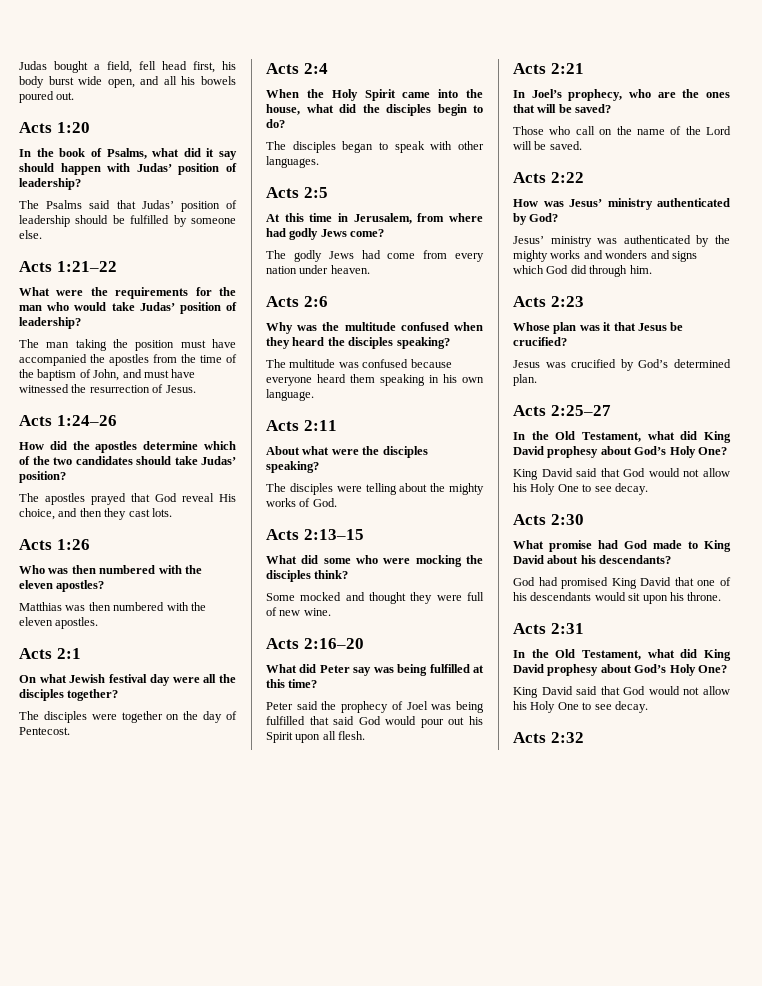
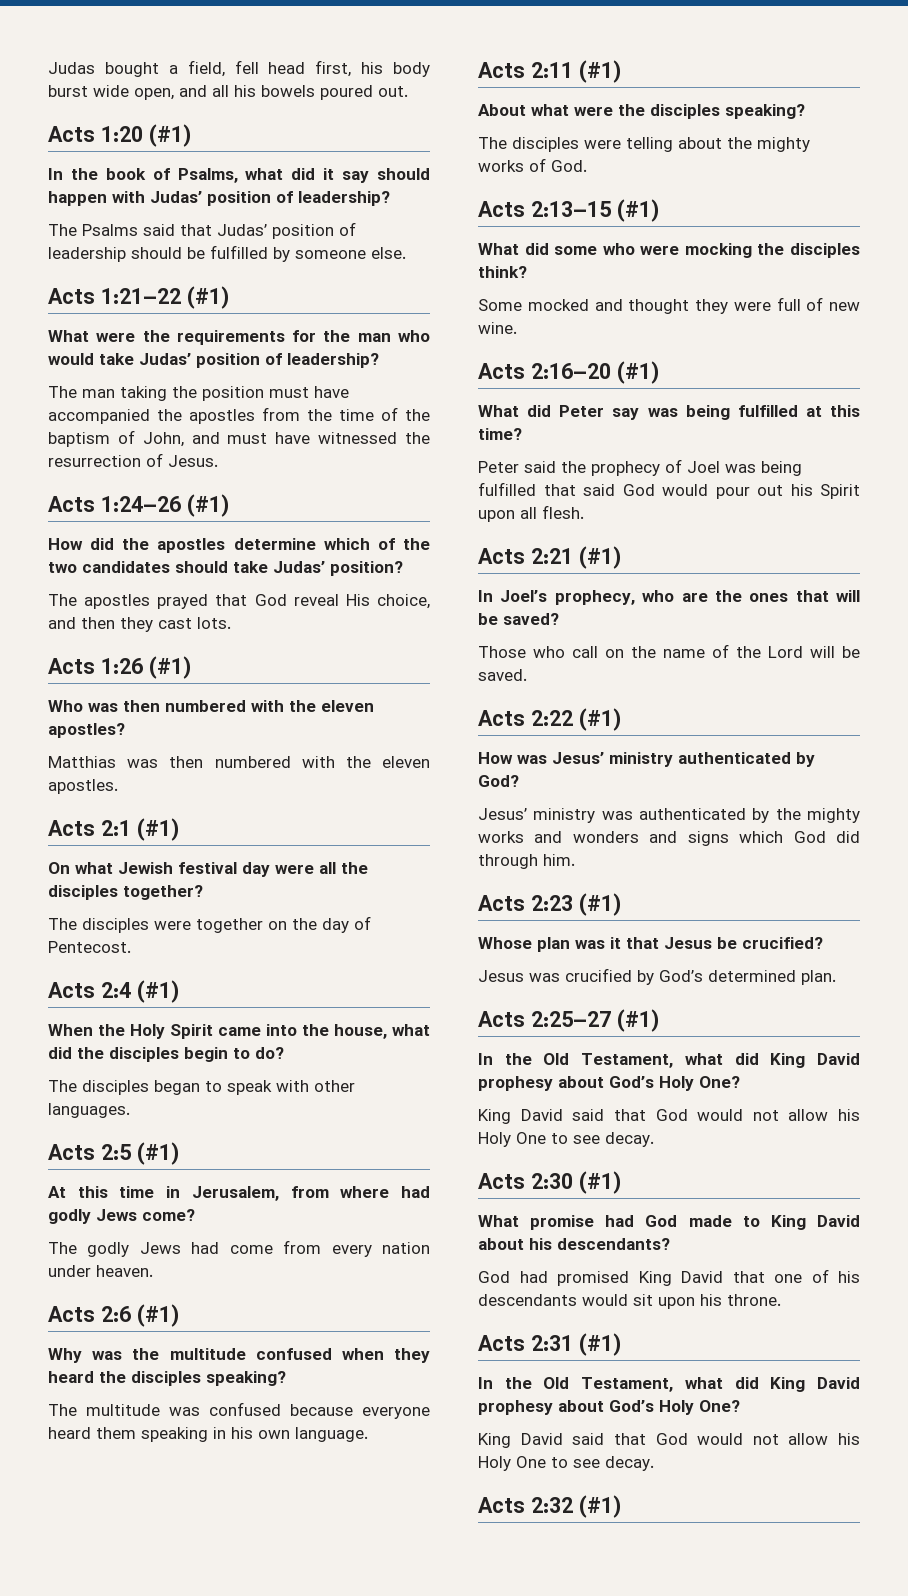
- Acts 1:20
+ Acts 1:20 (#1)
- Acts 1:21–22
+ Acts 1:21–22 (#1)
- Acts 1:24–26
+ Acts 1:24–26 (#1)
- Acts 1:26
+ Acts 1:26 (#1)
- Acts 2:1
+ Acts 2:1 (#1)
- Acts 2:4
+ Acts 2:4 (#1)
- Acts 2:5
+ Acts 2:5 (#1)
- Acts 2:6
+ Acts 2:6 (#1)
- Acts 2:11
+ Acts 2:11 (#1)
- Acts 2:13–15
+ Acts 2:13–15 (#1)
- Acts 2:16–20
+ Acts 2:16–20 (#1)
- Acts 2:21
+ Acts 2:21 (#1)
- Acts 2:22
+ Acts 2:22 (#1)
- Acts 2:23
+ Acts 2:23 (#1)
- Acts 2:25–27
+ Acts 2:25–27 (#1)
- Acts 2:30
+ Acts 2:30 (#1)
- Acts 2:31
+ Acts 2:31 (#1)
- Acts 2:32
+ Acts 2:32 (#1)

